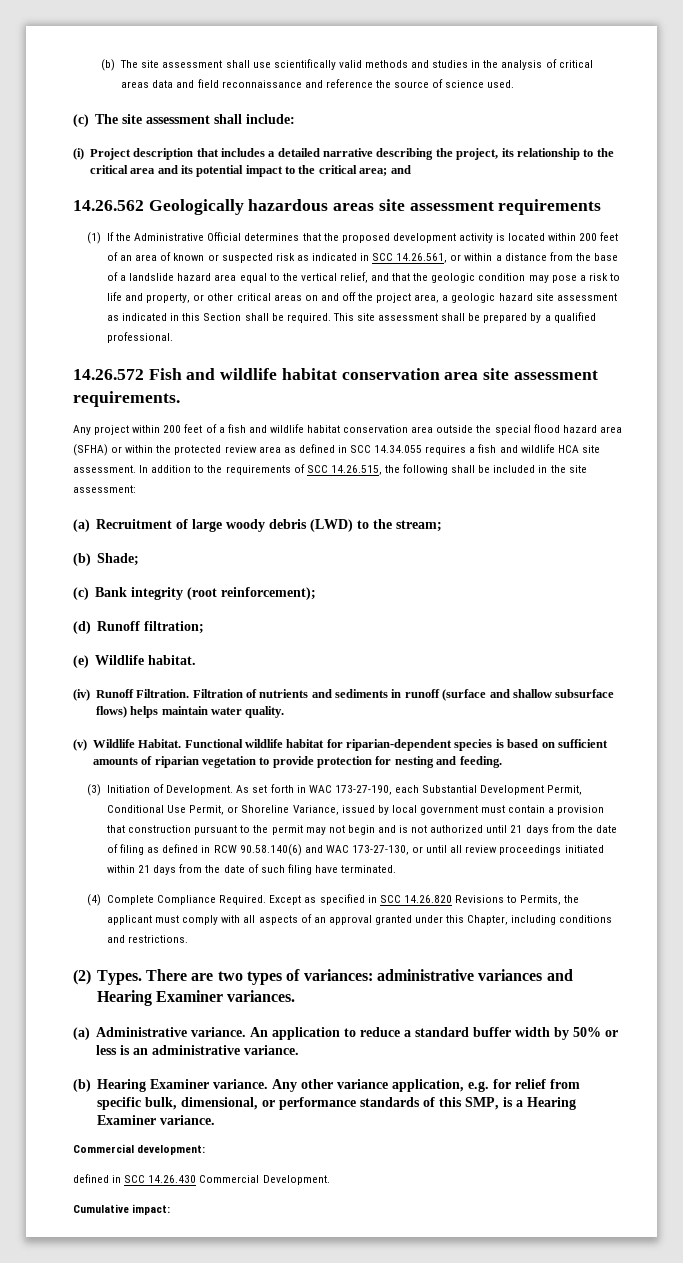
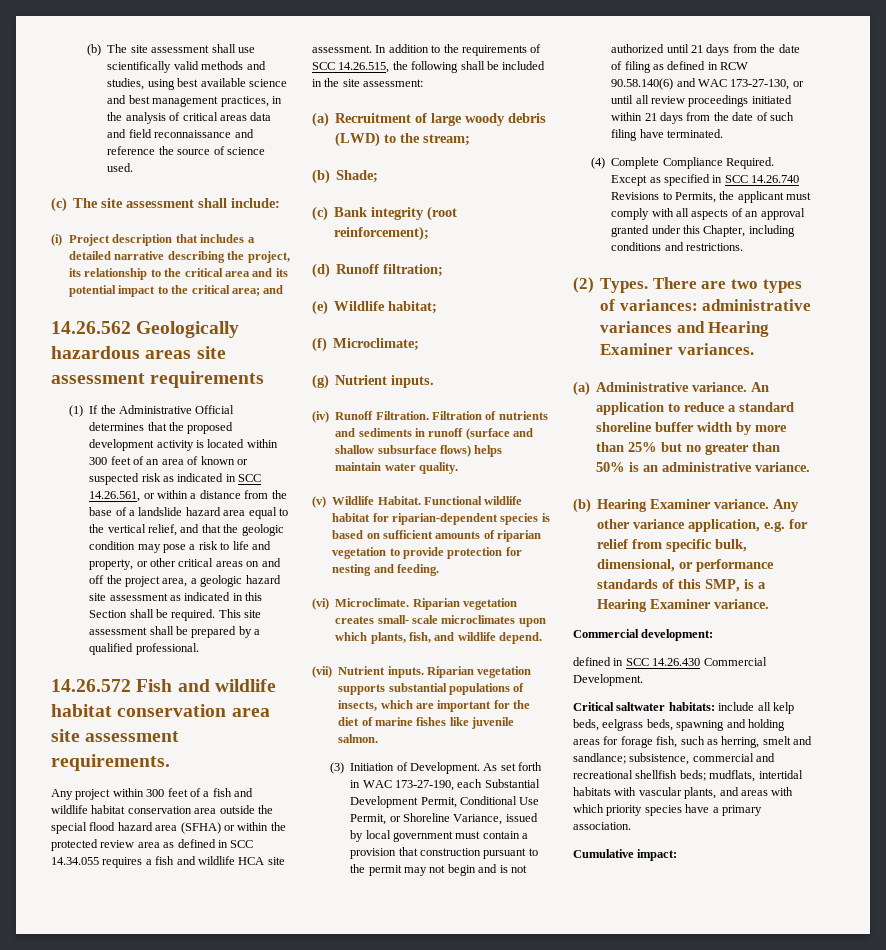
- (b) The site assessment shall use scientifically valid methods and studies in the analysis of critical areas data and field reconnaissance and reference the source of science used.
+ (b) The site assessment shall use scientifically valid methods and studies, using best available science and best management practices, in the analysis of critical areas data and field reconnaissance and reference the source of science used.
- (1) If the Administrative Official determines that the proposed development activity is located within 200 feet of an area of known or suspected risk as indicated in SCC 14.26.561, or within a distance from the base of a landslide hazard area equal to the vertical relief, and that the geologic condition may pose a risk to life and property, or other critical areas on and off the project area, a geologic hazard site assessment as indicated in this Section shall be required.
+ (1) If the Administrative Official determines that the proposed development activity is located within 300 feet of an area of known or suspected risk as indicated in SCC 14.26.561, or within a distance from the base of a landslide hazard area equal to the vertical relief, and that the geologic condition may pose a risk to life and property, or other critical areas on and off the project area, a geologic hazard site assessment as indicated in this Section shall be required.
- Any project within 200 feet of a fish and wildlife habitat conservation area outside the special flood hazard area (SFHA) or within the protected review area as defined in SCC 14.34.055 requires a fish and wildlife HCA site assessment.
+ Any project within 300 feet of a fish and wildlife habitat conservation area outside the special flood hazard area (SFHA) or within the protected review area as defined in SCC 14.34.055 requires a fish and wildlife HCA site assessment.
- (e) Wildlife habitat.
+ (e) Wildlife habitat;
+ (f) Microclimate;
+ (g) Nutrient inputs.
+ (vi) Microclimate. Riparian vegetation creates small- scale microclimates upon which plants, fish, and wildlife depend.
+ (vii) Nutrient inputs. Riparian vegetation supports substantial populations of insects, which are important for the diet of marine fishes like juvenile salmon.
- Except as specified in SCC 14.26.820 Revisions to Permits, the applicant must comply with all aspects of an approval granted under this Chapter, including conditions and restrictions.
+ Except as specified in SCC 14.26.740 Revisions to Permits, the applicant must comply with all aspects of an approval granted under this Chapter, including conditions and restrictions.
- An application to reduce a standard buffer width by 50% or less is an administrative variance.
+ An application to reduce a standard shoreline buffer width by more than 25% but no greater than 50% is an administrative variance.
+ Critical saltwater habitats: include all kelp beds, eelgrass beds, spawning and holding areas for forage fish, such as herring, smelt and sandlance; subsistence, commercial and recreational shellfish beds; mudflats, intertidal habitats with vascular plants, and areas with which priority species have a primary association.

